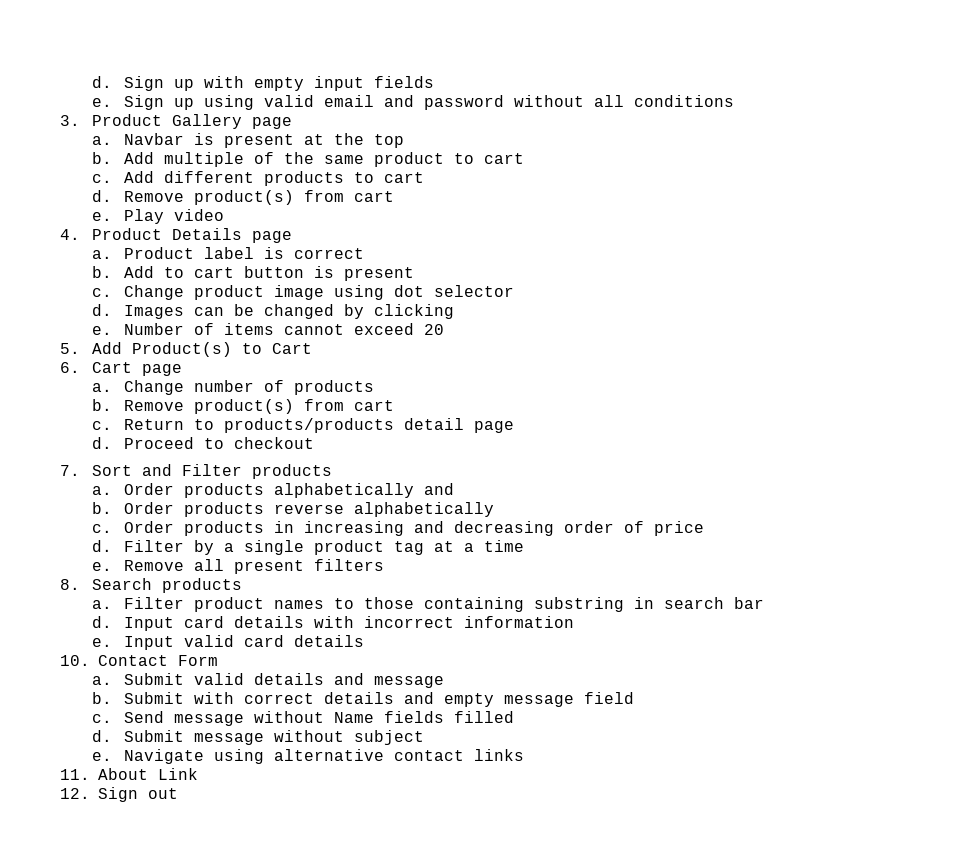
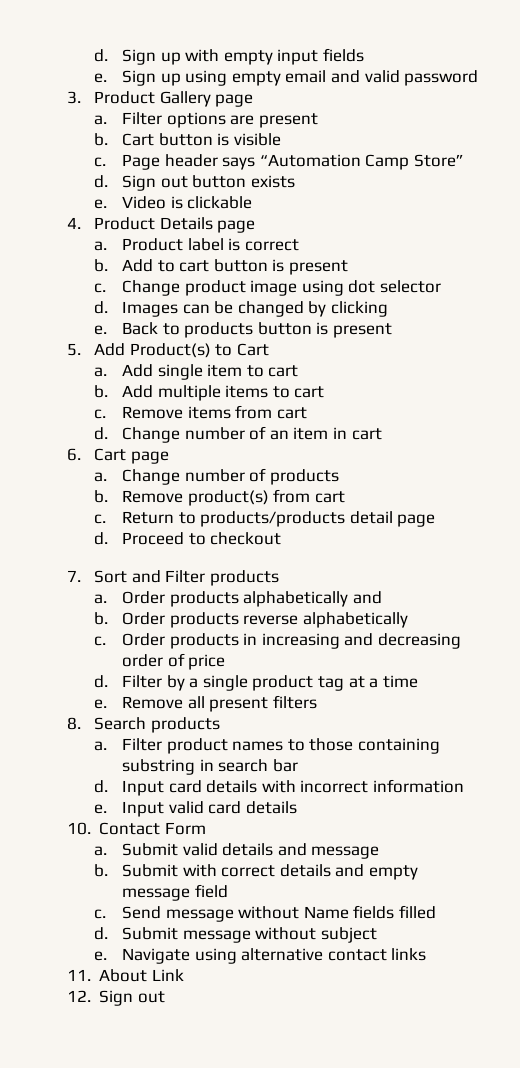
- Sign up using valid email and password without all conditions
+ Sign up using empty email and valid password
- Navbar is present at the top
- b. Add multiple of the same product to cart
- c. Add different products to cart
- d. Remove product(s) from cart
- e. Play video
+ Filter options are present
+ b. Cart button is visible
+ c. Page header says “Automation Camp Store”
+ d. Sign out button exists
+ e. Video is clickable
- Number of items cannot exceed 20
+ Back to products button is present
+ a. Add single item to cart
+ b. Add multiple items to cart
+ c. Remove items from cart
+ d. Change number of an item in cart

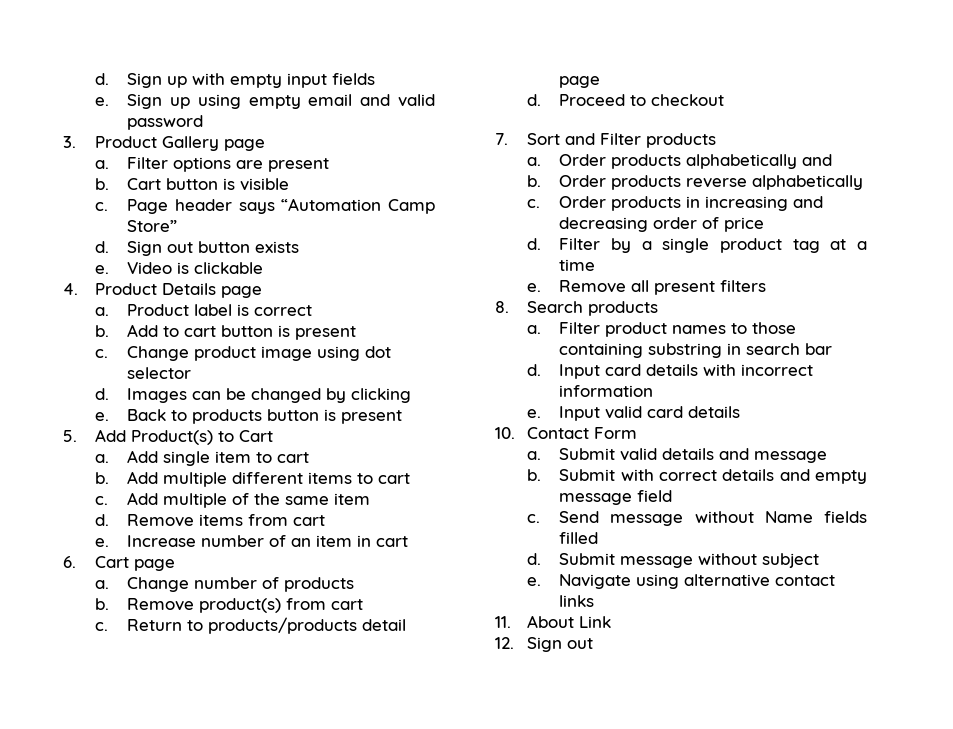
- Add multiple items to cart
+ Add multiple different items to cart
+ Add multiple of the same item
+ d.
- d. Change number of an item in cart
+ e. Increase number of an item in cart

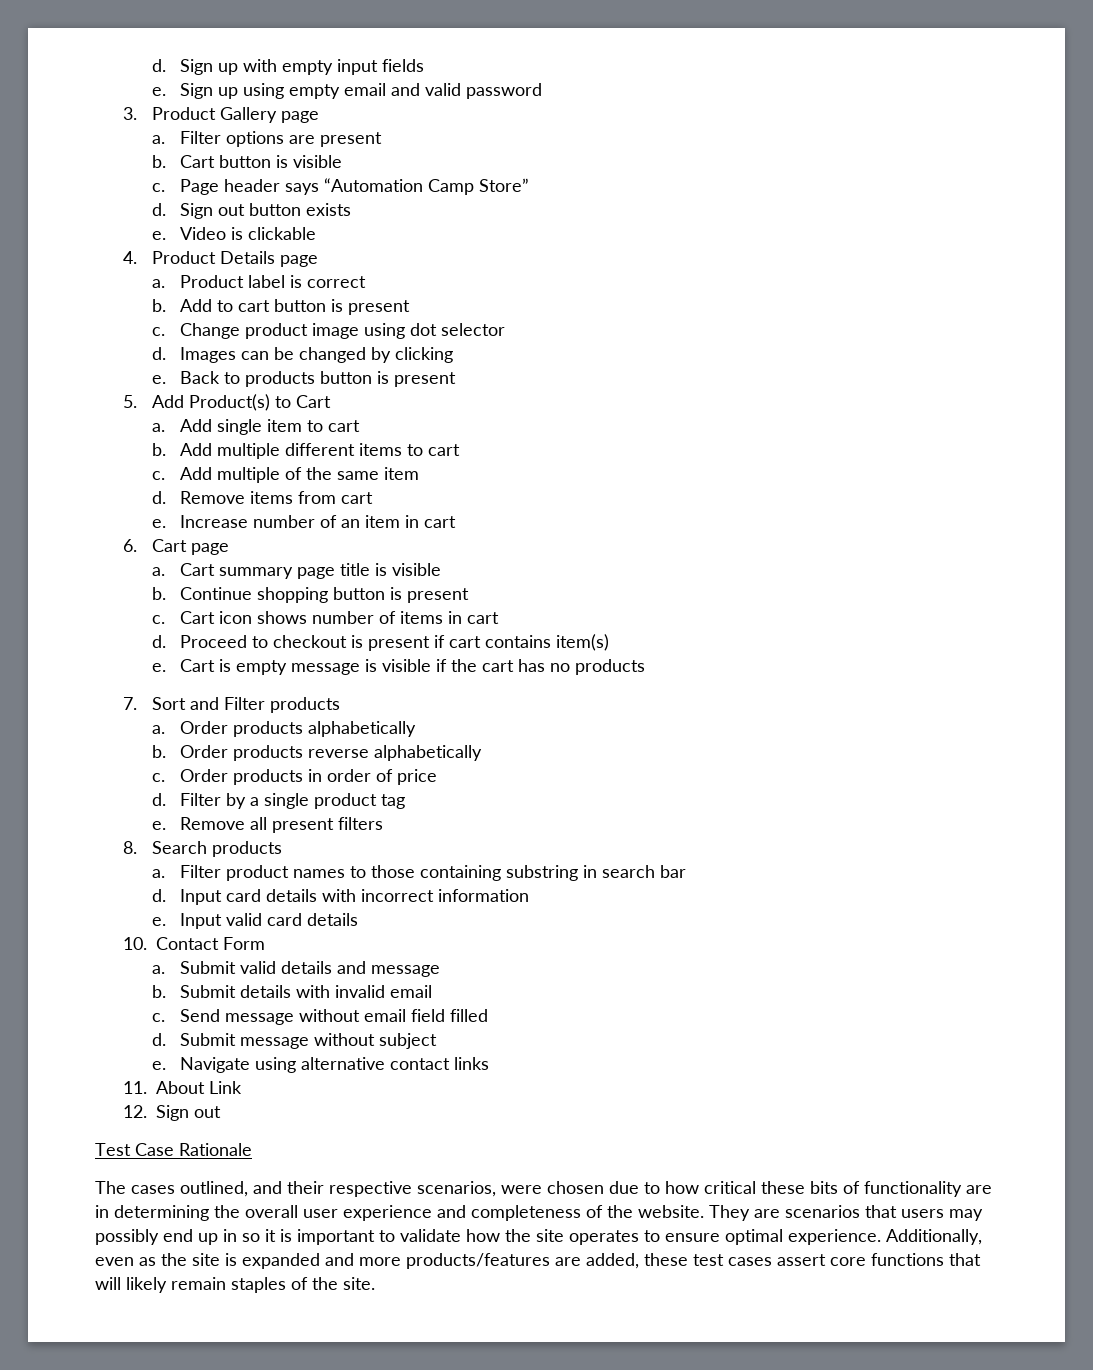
- Change number of products
- b. Remove product(s) from cart
- c. Return to products/products detail page
- d. Proceed to checkout
+ Cart summary page title is visible
+ b. Continue shopping button is present
+ c. Cart icon shows number of items in cart
+ d. Proceed to checkout is present if cart contains item(s)
+ e. Cart is empty message is visible if the cart has no products
- Order products alphabetically and
+ Order products alphabetically
- Order products in increasing and decreasing order of price
+ Order products in order of price
- Filter by a single product tag at a time
+ Filter by a single product tag
- Submit with correct details and empty message field
+ Submit details with invalid email
- Send message without Name fields filled
+ Send message without email field filled
+ Test Case Rationale
+ The cases outlined, and their respective scenarios, were chosen due to how critical these bits of functionality are in determining the overall user experience and completeness of the website. They are scenarios that users may possibly end up in so it is important to validate how the site operates to ensure optimal experience. Additionally, even as the site is expanded and more products/features are added, these test cases assert core functions that will likely remain staples of the site.

